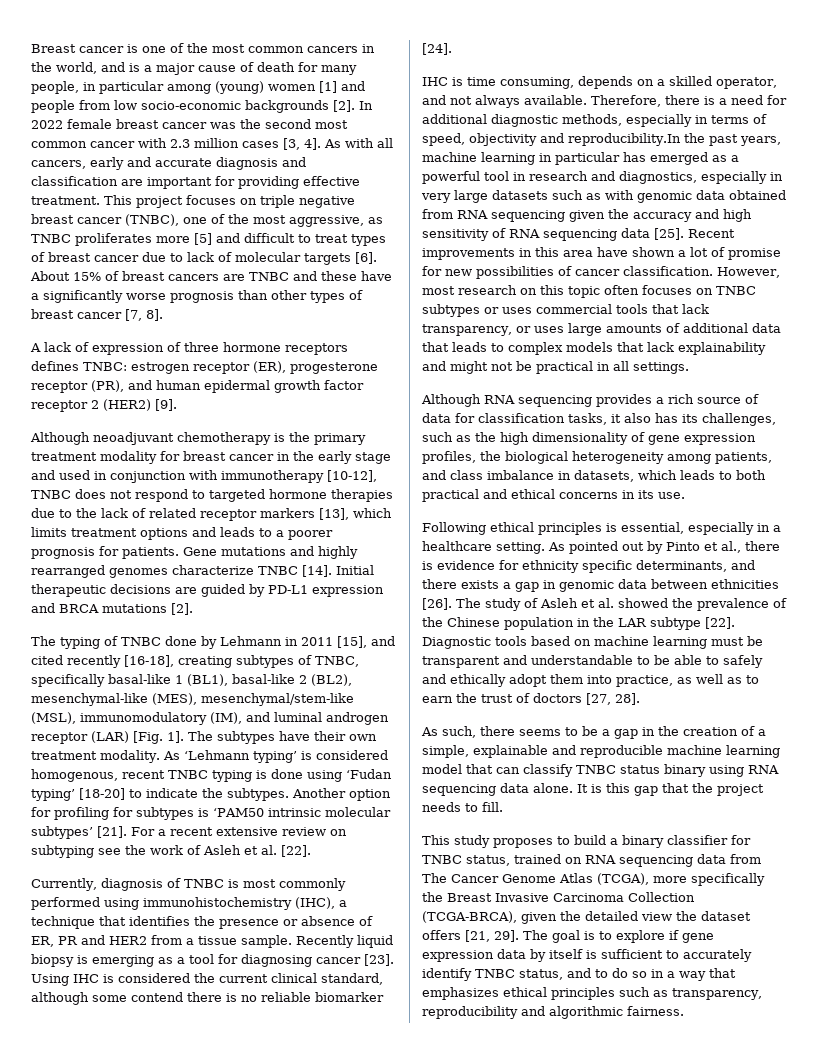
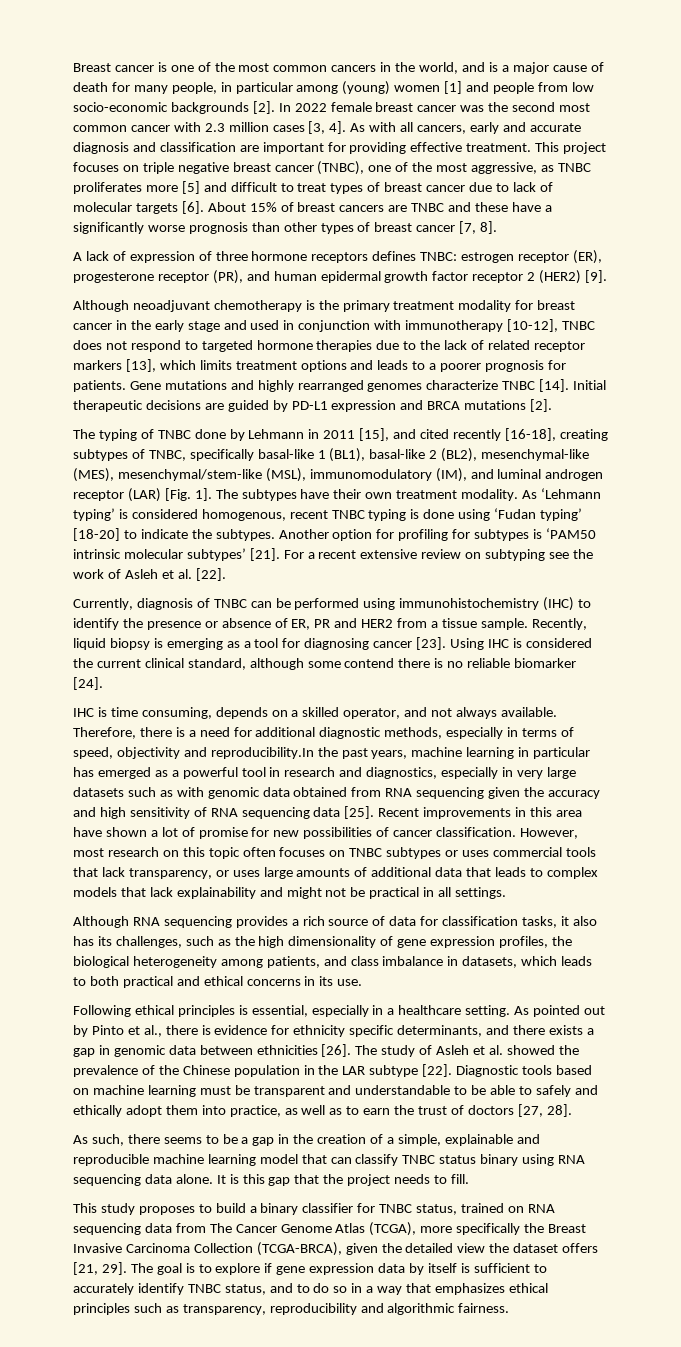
- Currently, diagnosis of TNBC is most commonly performed using immunohistochemistry (IHC), a technique that identifies the presence or absence of ER, PR and HER2 from a tissue sample.
+ Currently, diagnosis of TNBC can be performed using immunohistochemistry (IHC) to identify the presence or absence of ER, PR and HER2 from a tissue sample.
- Recently liquid biopsy is emerging as a tool for diagnosing cancer [23].
+ Recently, liquid biopsy is emerging as a tool for diagnosing cancer [23].

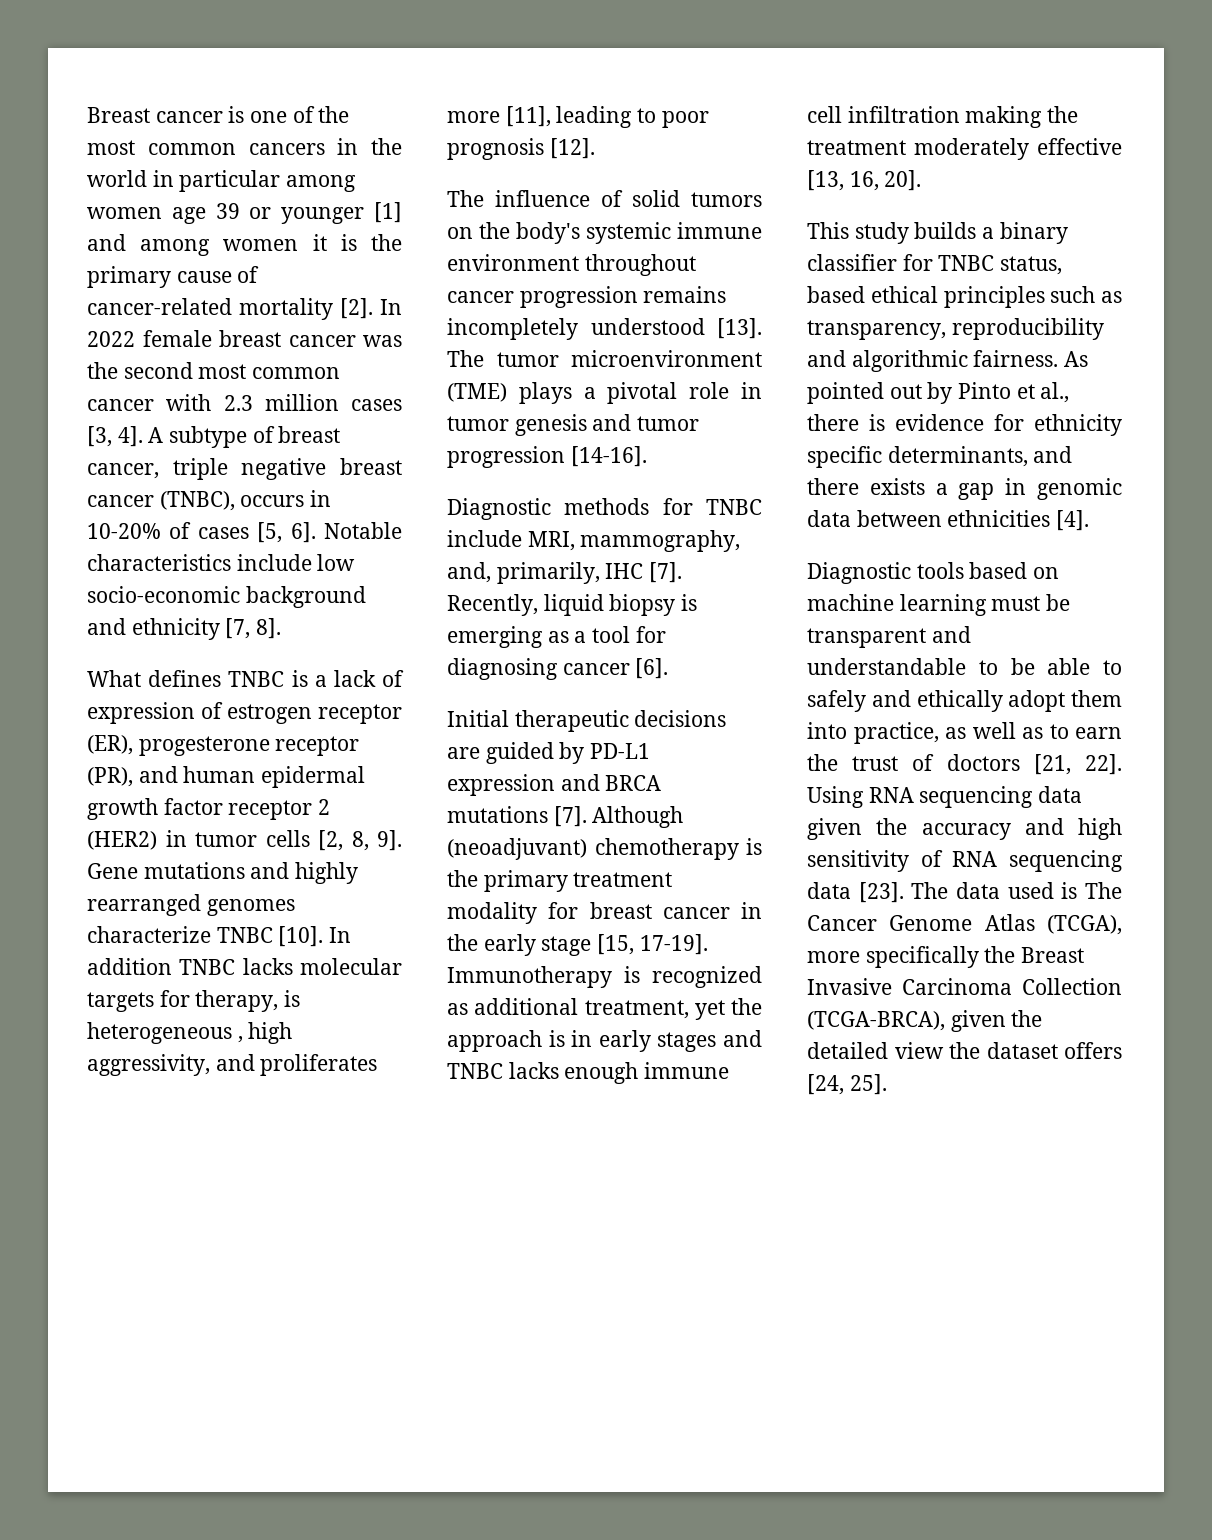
- Breast cancer is one of the most common cancers in the world, and is a major cause of death for many people, in particular among (young) women [1] and people from low socio-economic backgrounds [2].
+ Breast cancer is one of the most common cancers in the world in particular among women age 39 or younger [1] and among women it is the primary cause of cancer-related mortality [2].
- As with all cancers, early and accurate diagnosis and classification are important for providing effective treatment. This project focuses on triple negative breast cancer (TNBC), one of the most aggressive, as TNBC proliferates more [5] and difficult to treat types of breast cancer due to lack of molecular targets [6]. About 15% of breast cancers are TNBC and these have a significantly worse prognosis than other types of breast cancer [7, 8].
- A lack of expression of three hormone receptors defines TNBC: estrogen receptor (ER), progesterone receptor (PR), and human epidermal growth factor receptor 2 (HER2) [9].
- Although neoadjuvant chemotherapy is the primary treatment modality for breast cancer in the early stage and used in conjunction with immunotherapy [10-12], TNBC does not respond to targeted hormone therapies due to the lack of related receptor markers [13], which limits treatment options and leads to a poorer prognosis for patients. Gene mutations and highly rearranged genomes characterize TNBC [14]. Initial therapeutic decisions are guided by PD-L1 expression and BRCA mutations [2].
- The typing of TNBC done by Lehmann in 2011 [15], and cited recently [16-18], creating subtypes of TNBC, specifically basal-like 1 (BL1), basal-like 2 (BL2), mesenchymal-like (MES), mesenchymal/stem-like (MSL), immunomodulatory (IM), and luminal androgen receptor (LAR) [Fig. 1]. The subtypes have their own treatment modality. As ‘Lehmann typing’ is considered homogenous, recent TNBC typing is done using ‘Fudan typing’ [18-20] to indicate the subtypes. Another option for profiling for subtypes is ‘PAM50 intrinsic molecular subtypes’ [21]. For a recent extensive review on subtyping see the work of Asleh et al. [22].
- Currently, diagnosis of TNBC can be performed using immunohistochemistry (IHC) to identify the presence or absence of ER, PR and HER2 from a tissue sample. Recently, liquid biopsy is emerging as a tool for diagnosing cancer [23]. Using IHC is considered the current clinical standard, although some contend there is no reliable biomarker [24].
- IHC is time consuming, depends on a skilled operator, and not always available. Therefore, there is a need for additional diagnostic methods, especially in terms of speed, objectivity and reproducibility.In the past years, machine learning in particular has emerged as a powerful tool in research and diagnostics, especially in very large datasets such as with genomic data obtained from RNA sequencing given the accuracy and high sensitivity of RNA sequencing data [25]. Recent improvements in this area have shown a lot of promise for new possibilities of cancer classification. However, most research on this topic often focuses on TNBC subtypes or uses commercial tools that lack transparency, or uses large amounts of additional data that leads to complex models that lack explainability and might not be practical in all settings.
- Although RNA sequencing provides a rich source of data for classification tasks, it also has its challenges, such as the high dimensionality of gene expression profiles, the biological heterogeneity among patients, and class imbalance in datasets, which leads to both practical and ethical concerns in its use.
- Following ethical principles is essential, especially in a healthcare setting.
+ A subtype of breast cancer, triple negative breast cancer (TNBC), occurs in 10-20% of cases [5, 6]. Notable characteristics include low socio-economic background and ethnicity [7, 8].
+ What defines TNBC is a lack of expression of estrogen receptor (ER), progesterone receptor (PR), and human epidermal growth factor receptor 2 (HER2) in tumor cells [2, 8, 9]. Gene mutations and highly rearranged genomes characterize TNBC [10]. In addition TNBC lacks molecular targets for therapy, is heterogeneous , high aggressivity, and proliferates more [11], leading to poor prognosis [12].
+ The influence of solid tumors on the body's systemic immune environment throughout cancer progression remains incompletely understood [13]. The tumor microenvironment (TME) plays a pivotal role in tumor genesis and tumor progression [14-16].
+ Diagnostic methods for TNBC include MRI, mammography, and, primarily, IHC [7]. Recently, liquid biopsy is emerging as a tool for diagnosing cancer [6].
+ Initial therapeutic decisions are guided by PD-L1 expression and BRCA mutations [7]. Although (neoadjuvant) chemotherapy is the primary treatment modality for breast cancer in the early stage [15, 17-19]. Immunotherapy is recognized as additional treatment, yet the approach is in early stages and TNBC lacks enough immune cell infiltration making the treatment moderately effective [13, 16, 20].
+ This study builds a binary classifier for TNBC status, based ethical principles such as transparency, reproducibility and algorithmic fairness.
- As pointed out by Pinto et al., there is evidence for ethnicity specific determinants, and there exists a gap in genomic data between ethnicities [26]. The study of Asleh et al. showed the prevalence of the Chinese population in the LAR subtype [22]. Diagnostic tools based on machine learning must be transparent and understandable to be able to safely and ethically adopt them into practice, as well as to earn the trust of doctors [27, 28].
- As such, there seems to be a gap in the creation of a simple, explainable and reproducible machine learning model that can classify TNBC status binary using RNA sequencing data alone. It is this gap that the project needs to fill.
- This study proposes to build a binary classifier for TNBC status, trained on RNA sequencing data from The Cancer Genome Atlas (TCGA), more specifically the Breast Invasive Carcinoma Collection (TCGA-BRCA), given the detailed view the dataset offers [21, 29]. The goal is to explore if gene expression data by itself is sufficient to accurately identify TNBC status, and to do so in a way that emphasizes ethical principles such as transparency, reproducibility and algorithmic fairness.
+ As pointed out by Pinto et al., there is evidence for ethnicity specific determinants, and there exists a gap in genomic data between ethnicities [4].
+ Diagnostic tools based on machine learning must be transparent and understandable to be able to safely and ethically adopt them into practice, as well as to earn the trust of doctors [21, 22]. Using RNA sequencing data given the accuracy and high sensitivity of RNA sequencing data [23]. The data used is The Cancer Genome Atlas (TCGA), more specifically the Breast Invasive Carcinoma Collection (TCGA-BRCA), given the detailed view the dataset offers [24, 25].

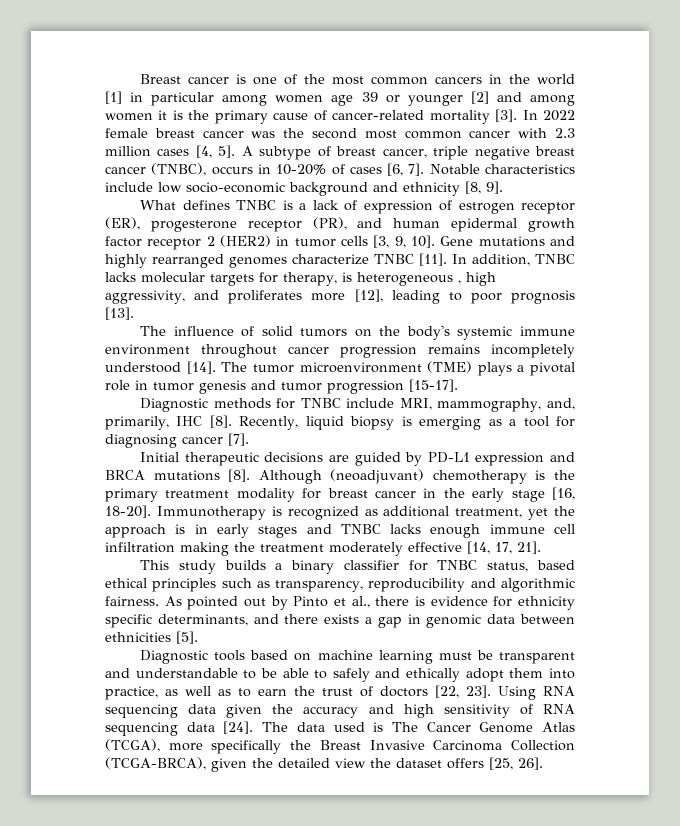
- Breast cancer is one of the most common cancers in the world in particular among women age 39 or younger [1] and among women it is the primary cause of cancer-related mortality [2].
+ Breast cancer is one of the most common cancers in the world [1] in particular among women age 39 or younger [2] and among women it is the primary cause of cancer-related mortality [3].
- In 2022 female breast cancer was the second most common cancer with 2.3 million cases [3, 4].
+ In 2022 female breast cancer was the second most common cancer with 2.3 million cases [4, 5].
- A subtype of breast cancer, triple negative breast cancer (TNBC), occurs in 10-20% of cases [5, 6].
+ A subtype of breast cancer, triple negative breast cancer (TNBC), occurs in 10-20% of cases [6, 7].
- Notable characteristics include low socio-economic background and ethnicity [7, 8].
+ Notable characteristics include low socio-economic background and ethnicity [8, 9].
- What defines TNBC is a lack of expression of estrogen receptor (ER), progesterone receptor (PR), and human epidermal growth factor receptor 2 (HER2) in tumor cells [2, 8, 9].
+ What defines TNBC is a lack of expression of estrogen receptor (ER), progesterone receptor (PR), and human epidermal growth factor receptor 2 (HER2) in tumor cells [3, 9, 10].
- Gene mutations and highly rearranged genomes characterize TNBC [10]. In addition TNBC lacks molecular targets for therapy, is heterogeneous , high aggressivity, and proliferates more [11], leading to poor prognosis [12].
+ Gene mutations and highly rearranged genomes characterize TNBC [11]. In addition, TNBC lacks molecular targets for therapy, is heterogeneous , high aggressivity, and proliferates more [12], leading to poor prognosis [13].
- The influence of solid tumors on the body's systemic immune environment throughout cancer progression remains incompletely understood [13].
+ The influence of solid tumors on the body's systemic immune environment throughout cancer progression remains incompletely understood [14].
- The tumor microenvironment (TME) plays a pivotal role in tumor genesis and tumor progression [14-16].
+ The tumor microenvironment (TME) plays a pivotal role in tumor genesis and tumor progression [15-17].
- Diagnostic methods for TNBC include MRI, mammography, and, primarily, IHC [7].
+ Diagnostic methods for TNBC include MRI, mammography, and, primarily, IHC [8].
- Recently, liquid biopsy is emerging as a tool for diagnosing cancer [6].
+ Recently, liquid biopsy is emerging as a tool for diagnosing cancer [7].
- Initial therapeutic decisions are guided by PD-L1 expression and BRCA mutations [7].
+ Initial therapeutic decisions are guided by PD-L1 expression and BRCA mutations [8].
- Although (neoadjuvant) chemotherapy is the primary treatment modality for breast cancer in the early stage [15, 17-19].
+ Although (neoadjuvant) chemotherapy is the primary treatment modality for breast cancer in the early stage [16, 18-20].
- Immunotherapy is recognized as additional treatment, yet the approach is in early stages and TNBC lacks enough immune cell infiltration making the treatment moderately effective [13, 16, 20].
+ Immunotherapy is recognized as additional treatment, yet the approach is in early stages and TNBC lacks enough immune cell infiltration making the treatment moderately effective [14, 17, 21].
- As pointed out by Pinto et al., there is evidence for ethnicity specific determinants, and there exists a gap in genomic data between ethnicities [4].
+ As pointed out by Pinto et al., there is evidence for ethnicity specific determinants, and there exists a gap in genomic data between ethnicities [5].
- Diagnostic tools based on machine learning must be transparent and understandable to be able to safely and ethically adopt them into practice, as well as to earn the trust of doctors [21, 22].
+ Diagnostic tools based on machine learning must be transparent and understandable to be able to safely and ethically adopt them into practice, as well as to earn the trust of doctors [22, 23].
- Using RNA sequencing data given the accuracy and high sensitivity of RNA sequencing data [23].
+ Using RNA sequencing data given the accuracy and high sensitivity of RNA sequencing data [24].
- The data used is The Cancer Genome Atlas (TCGA), more specifically the Breast Invasive Carcinoma Collection (TCGA-BRCA), given the detailed view the dataset offers [24, 25].
+ The data used is The Cancer Genome Atlas (TCGA), more specifically the Breast Invasive Carcinoma Collection (TCGA-BRCA), given the detailed view the dataset offers [25, 26].

